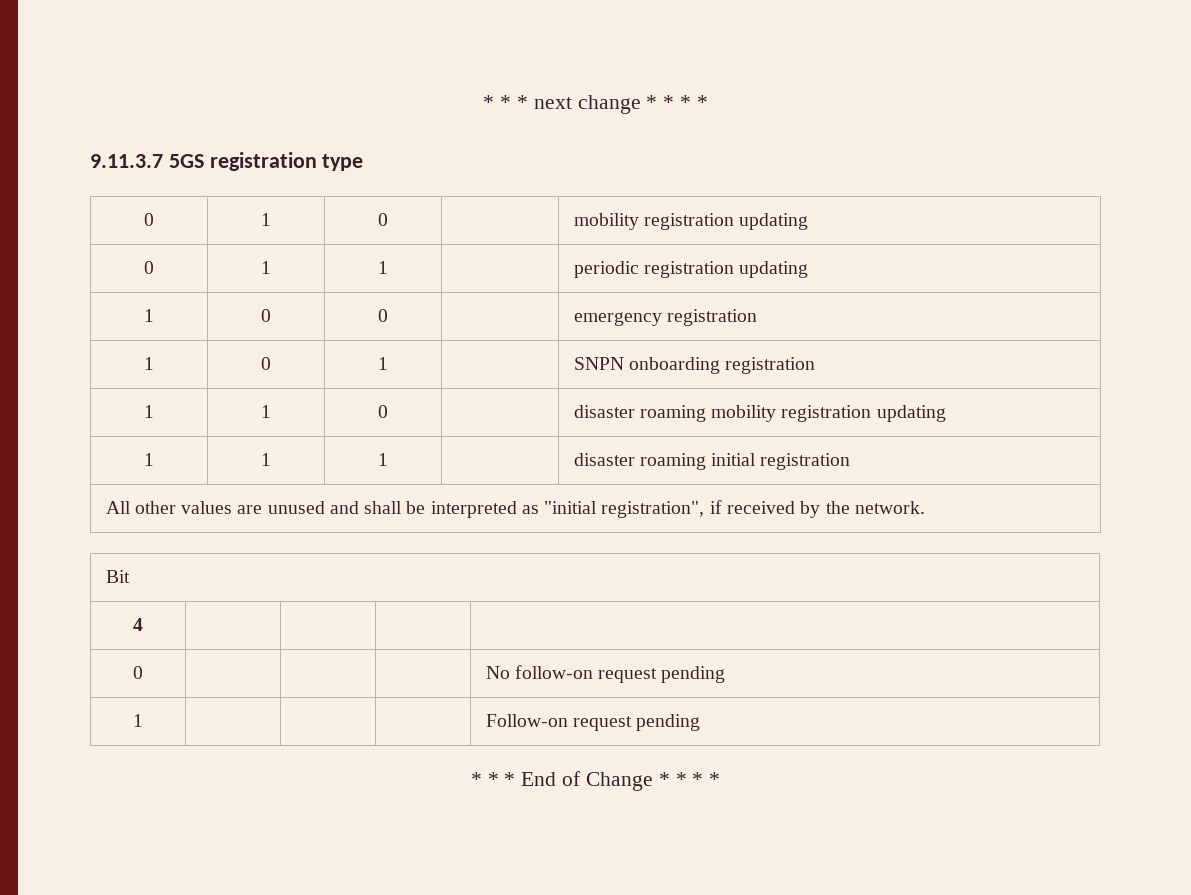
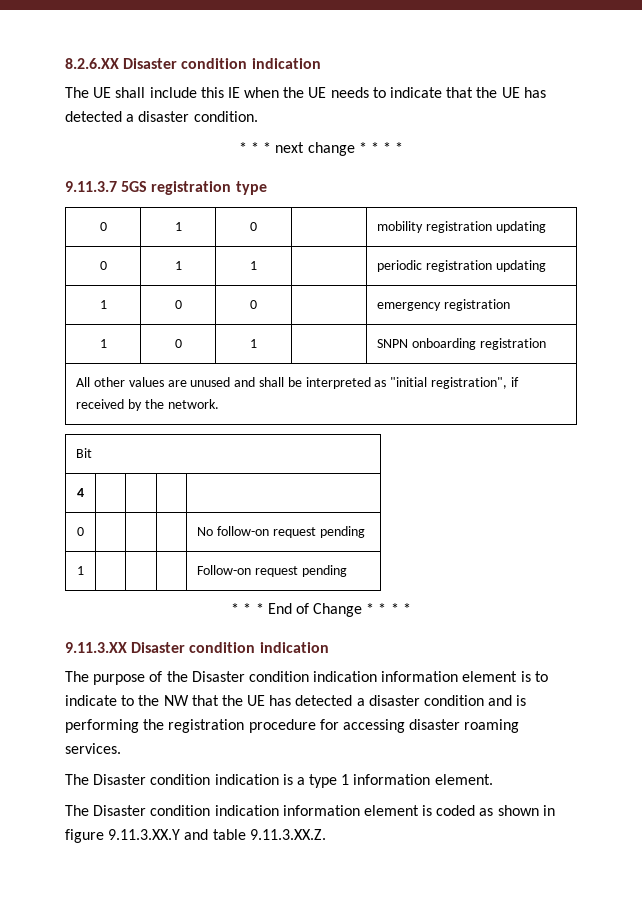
+ 8.2.6.XX Disaster condition indication
+ The UE shall include this IE when the UE needs to indicate that the UE has detected a disaster condition.
- 1 | 1 | 0 | | disaster roaming mobility registration updating
- 1 | 1 | 1 | | disaster roaming initial registration
+ 9.11.3.XX Disaster condition indication
+ The purpose of the Disaster condition indication information element is to indicate to the NW that the UE has detected a disaster condition and is performing the registration procedure for accessing disaster roaming services.
+ The Disaster condition indication is a type 1 information element.
+ The Disaster condition indication information element is coded as shown in figure 9.11.3.XX.Y and table 9.11.3.XX.Z.

